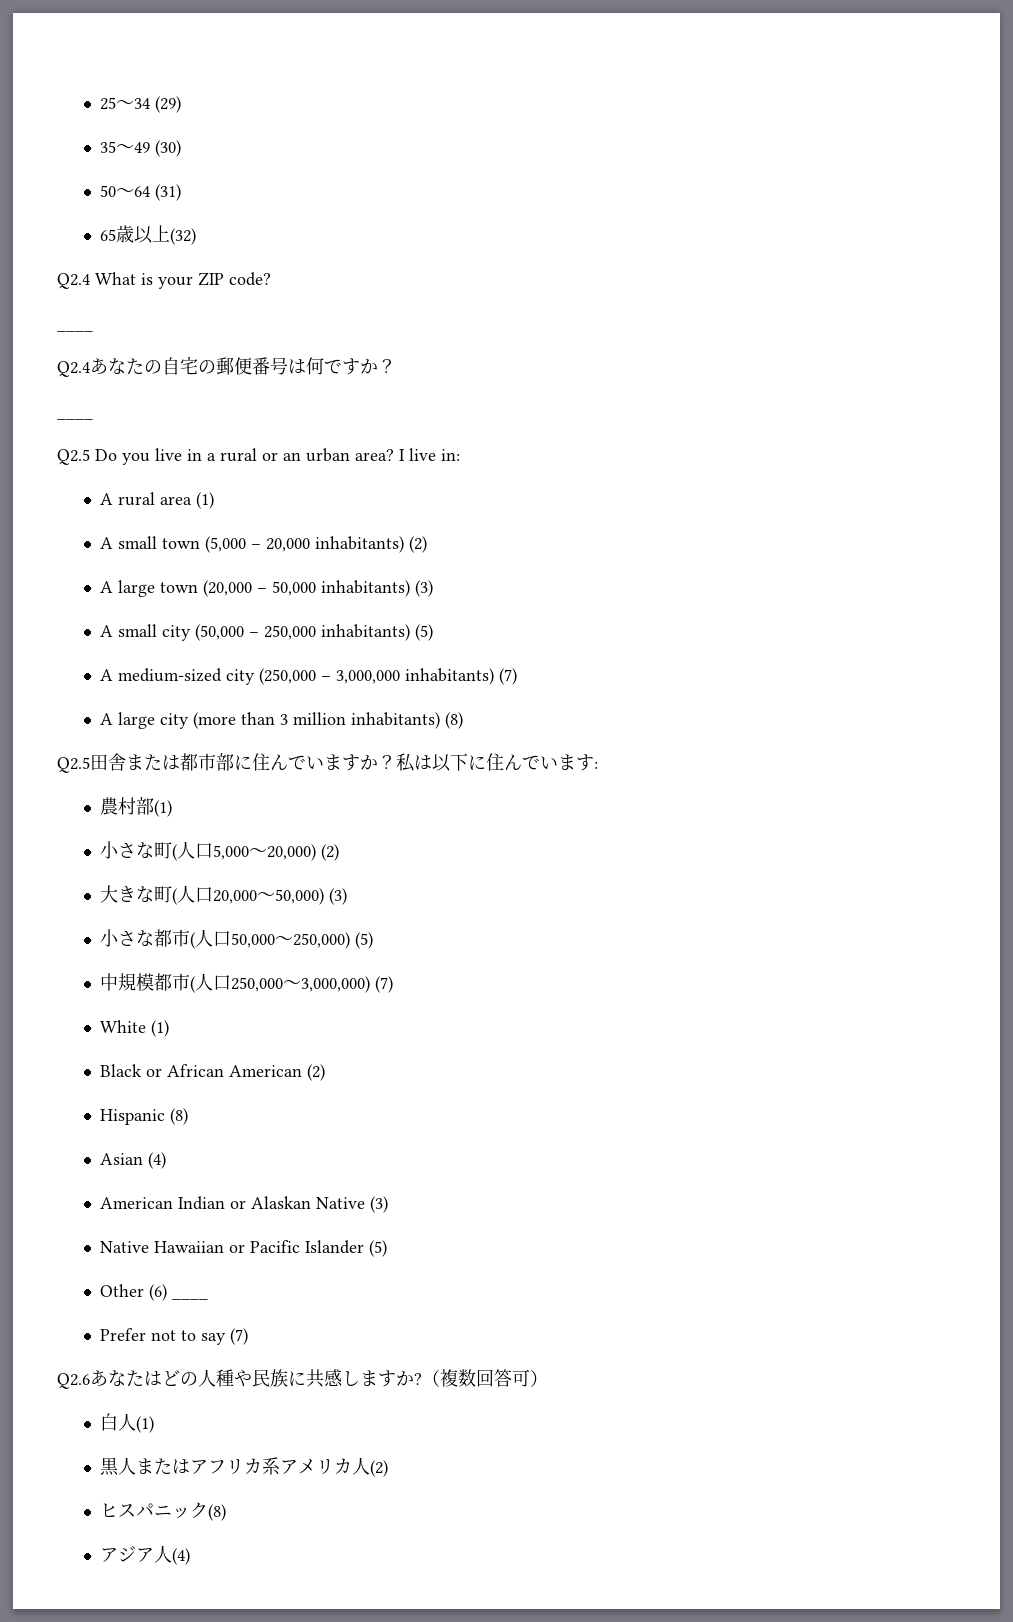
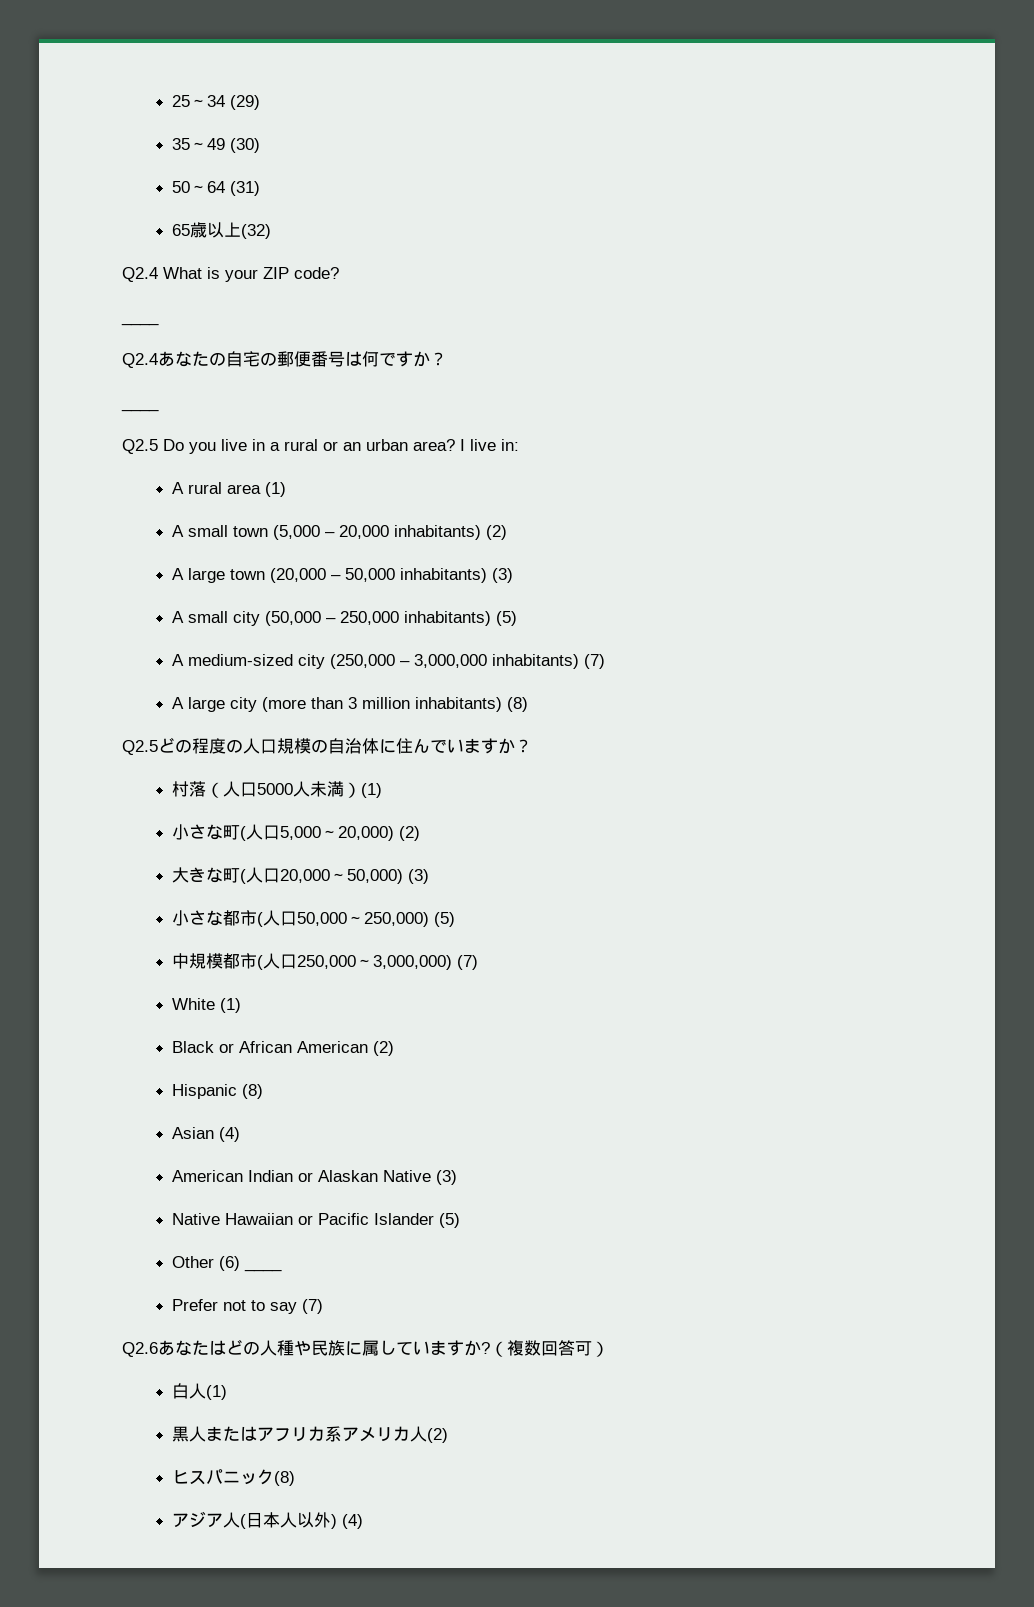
- Q2.5田舎または都市部に住んでいますか？私は以下に住んでいます:
- 農村部(1)
+ Q2.5どの程度の人口規模の自治体に住んでいますか？
+ 村落（人口5000人未満）(1)
- Q2.6あなたはどの人種や民族に共感しますか?
+ Q2.6あなたはどの人種や民族に属していますか?
- アジア人(4)
+ アジア人(日本人以外) (4)

